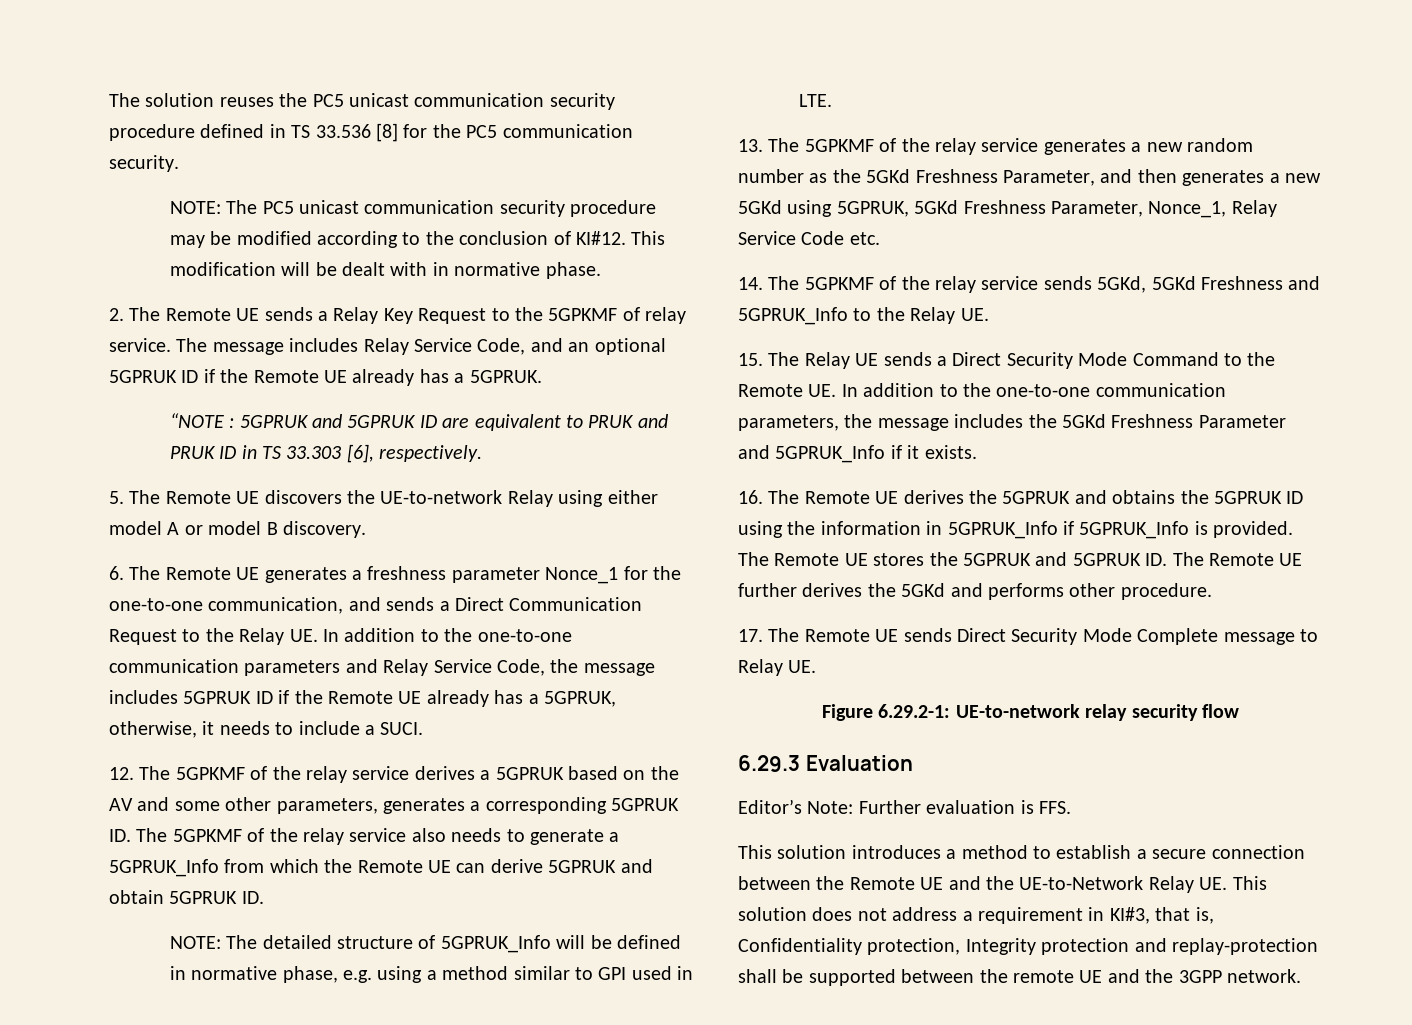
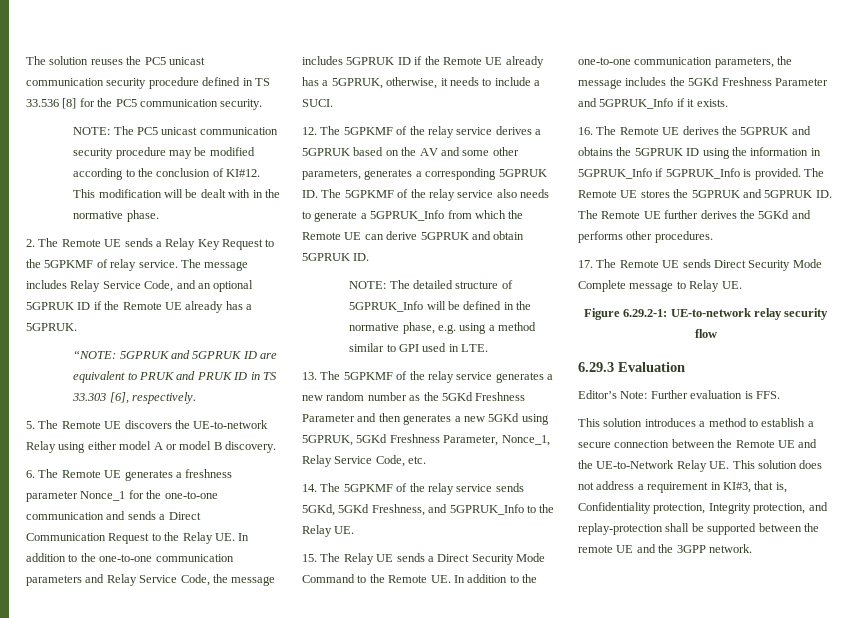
- This modification will be dealt with in normative phase.
+ This modification will be dealt with in the normative phase.
- “NOTE : 5GPRUK and 5GPRUK ID are equivalent to PRUK and PRUK ID in TS 33.303 [6], respectively.
+ “NOTE: 5GPRUK and 5GPRUK ID are equivalent to PRUK and PRUK ID in TS 33.303 [6], respectively.
- 6. The Remote UE generates a freshness parameter Nonce_1 for the one-to-one communication, and sends a Direct Communication Request to the Relay UE. In addition to the one-to-one communication parameters and Relay Service Code, the message includes 5GPRUK ID if the Remote UE already has a 5GPRUK, otherwise, it needs to include a SUCI.
+ 6. The Remote UE generates a freshness parameter Nonce_1 for the one-to-one communication and sends a Direct Communication Request to the Relay UE. In addition to the one-to-one communication parameters and Relay Service Code, the message includes 5GPRUK ID if the Remote UE already has a 5GPRUK, otherwise, it needs to include a SUCI.
- NOTE: The detailed structure of 5GPRUK_Info will be defined in normative phase, e.g. using a method similar to GPI used in LTE.
+ NOTE: The detailed structure of 5GPRUK_Info will be defined in the normative phase, e.g. using a method similar to GPI used in LTE.
- 13. The 5GPKMF of the relay service generates a new random number as the 5GKd Freshness Parameter, and then generates a new 5GKd using 5GPRUK, 5GKd Freshness Parameter, Nonce_1, Relay Service Code etc.
+ 13. The 5GPKMF of the relay service generates a new random number as the 5GKd Freshness Parameter and then generates a new 5GKd using 5GPRUK, 5GKd Freshness Parameter, Nonce_1, Relay Service Code, etc.
- 14. The 5GPKMF of the relay service sends 5GKd, 5GKd Freshness and 5GPRUK_Info to the Relay UE.
+ 14. The 5GPKMF of the relay service sends 5GKd, 5GKd Freshness, and 5GPRUK_Info to the Relay UE.
- The Remote UE stores the 5GPRUK and 5GPRUK ID. The Remote UE further derives the 5GKd and performs other procedure.
+ The Remote UE stores the 5GPRUK and 5GPRUK ID. The Remote UE further derives the 5GKd and performs other procedures.
- This solution introduces a method to establish a secure connection between the Remote UE and the UE-to-Network Relay UE. This solution does not address a requirement in KI#3, that is, Confidentiality protection, Integrity protection and replay-protection shall be supported between the remote UE and the 3GPP network.
+ This solution introduces a method to establish a secure connection between the Remote UE and the UE-to-Network Relay UE. This solution does not address a requirement in KI#3, that is, Confidentiality protection, Integrity protection, and replay-protection shall be supported between the remote UE and the 3GPP network.

